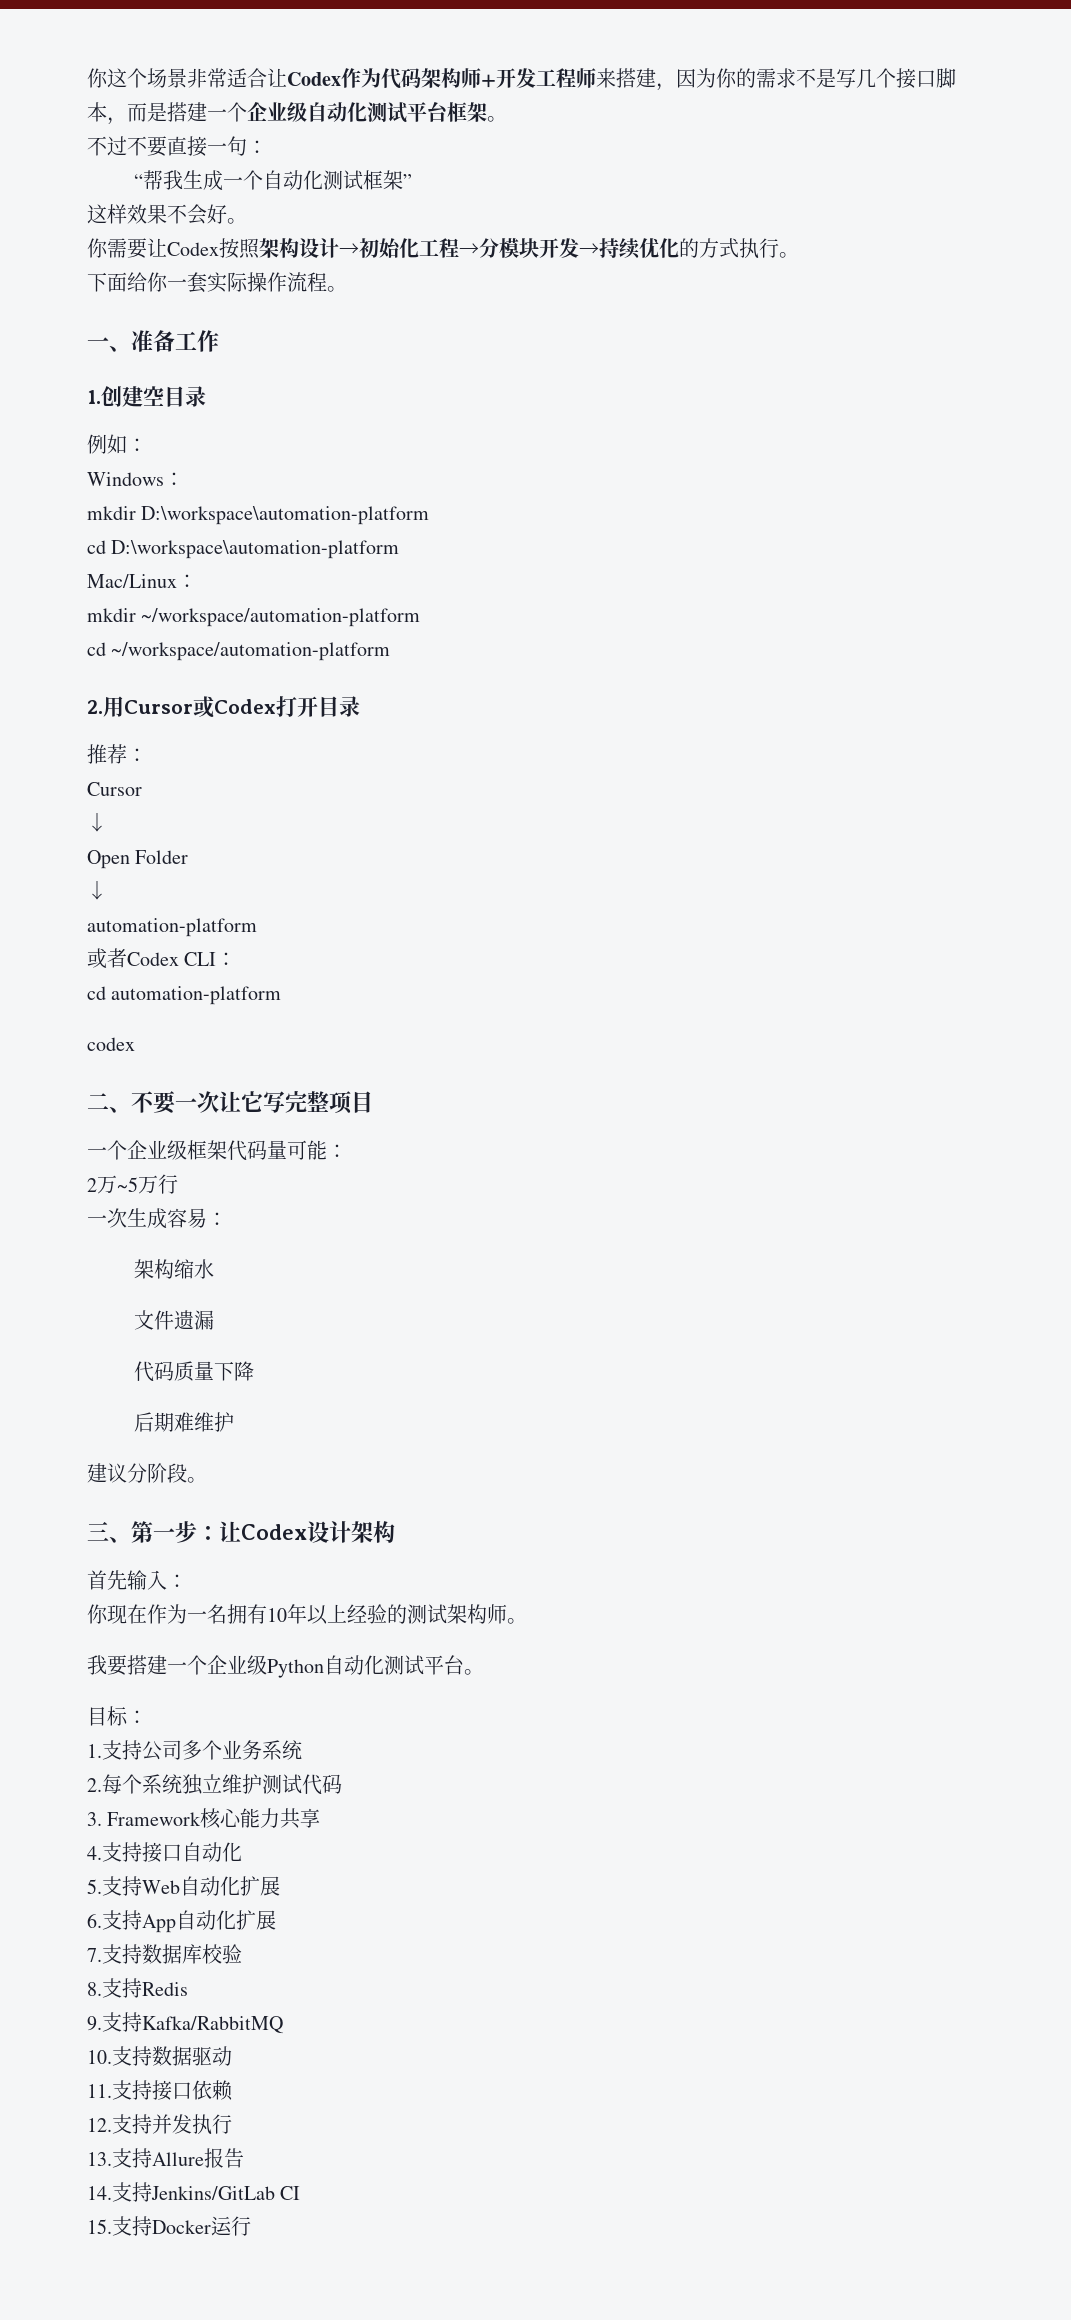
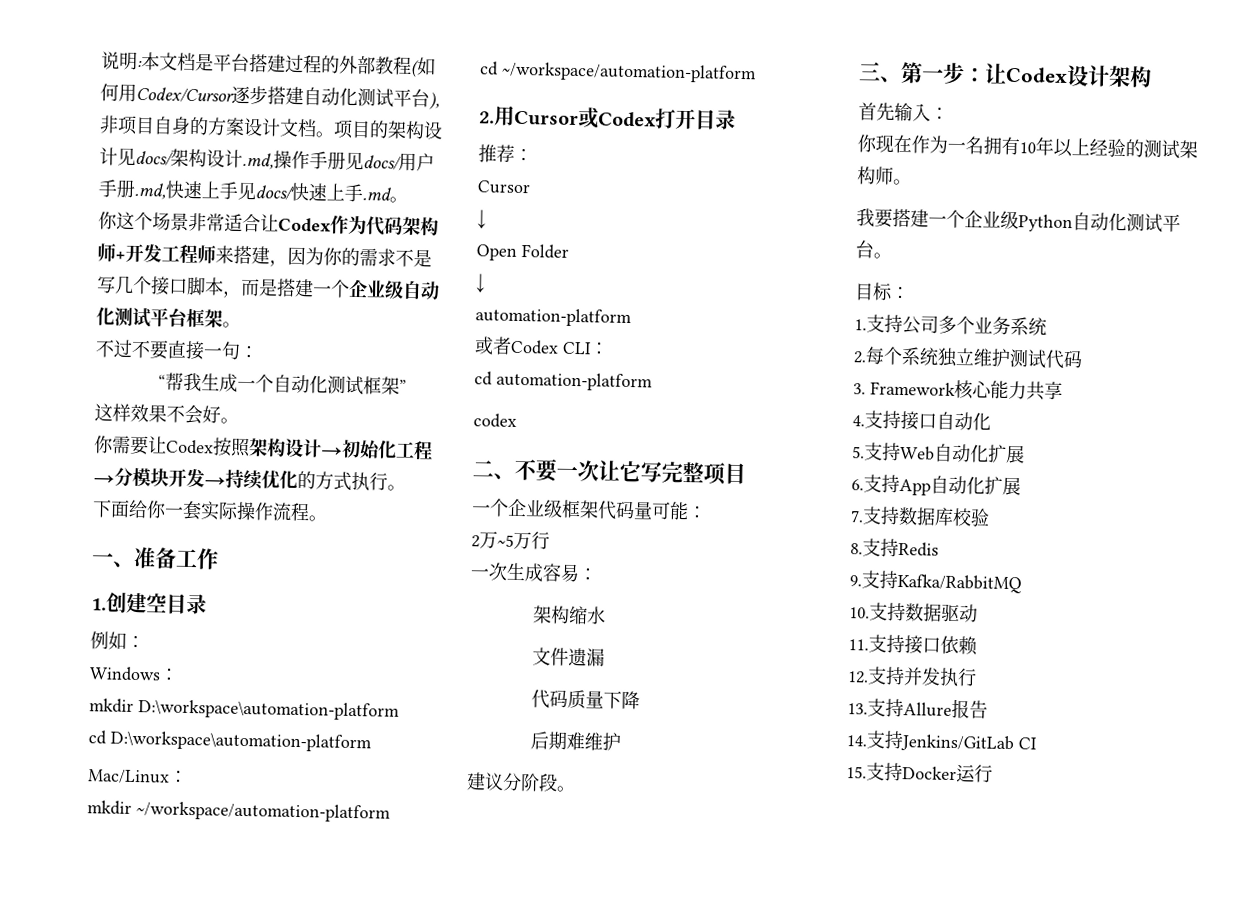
+ 说明:本文档是平台搭建过程的外部教程(如何用Codex/Cursor逐步搭建自动化测试平台),非项目自身的方案设计文档。项目的架构设计见docs/架构设计.md,操作手册见docs/用户手册.md,快速上手见docs/快速上手.md。

